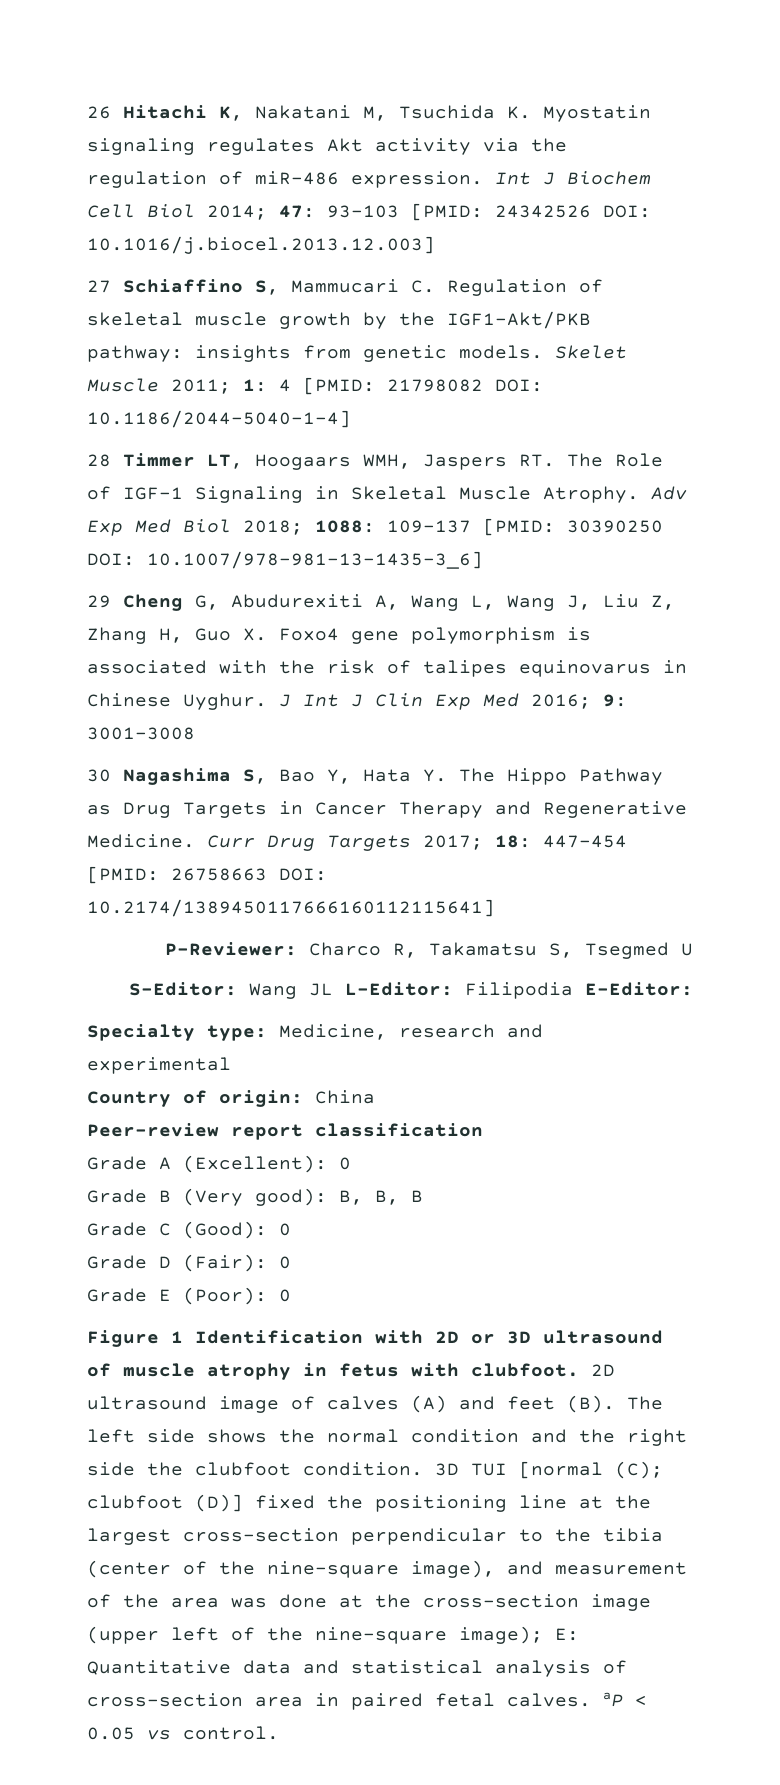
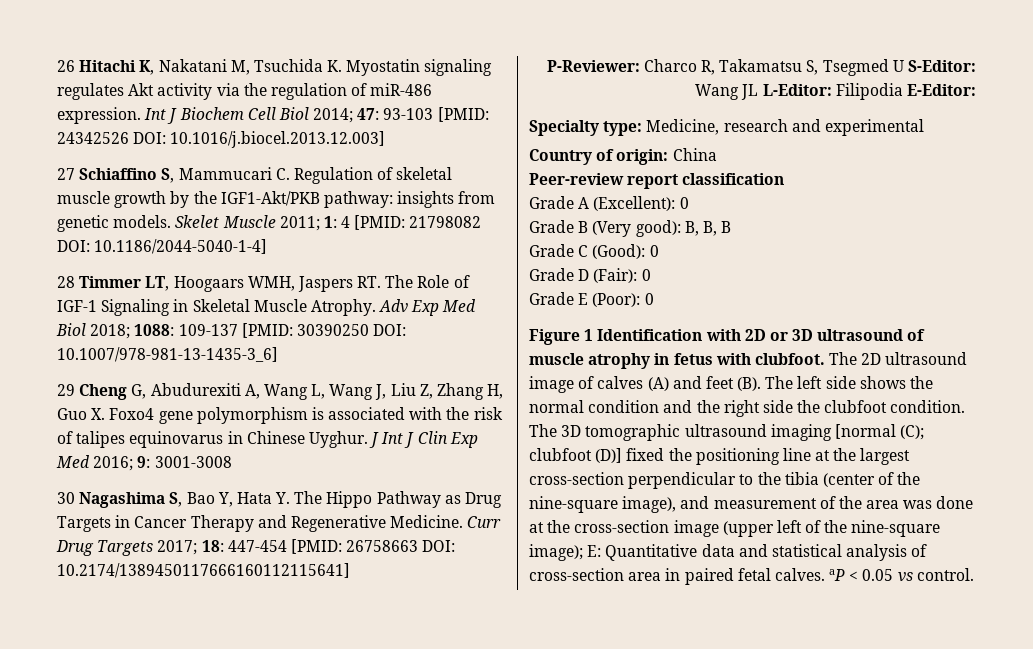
- P-Reviewer: Charco R, Takamatsu S, Tsegmed U
- S-Editor: Wang JL L-Editor: Filipodia E-Editor:
+ P-Reviewer: Charco R, Takamatsu S, Tsegmed U S-Editor: Wang JL L-Editor: Filipodia E-Editor:
- 2D ultrasound image of calves (A) and feet (B). The left side shows the normal condition and the right side the clubfoot condition.
+ The 2D ultrasound image of calves (A) and feet (B). The left side shows the normal condition and the right side the clubfoot condition.
- 3D TUI [normal (C); clubfoot (D)] fixed the positioning line at the largest cross-section perpendicular to the tibia (center of the nine-square image), and measurement of the area was done at the cross-section image (upper left of the nine-square image); E: Quantitative data and statistical analysis of cross-section area in paired fetal calves. aP < 0.05 vs control.
+ The 3D tomographic ultrasound imaging [normal (C); clubfoot (D)] fixed the positioning line at the largest cross-section perpendicular to the tibia (center of the nine-square image), and measurement of the area was done at the cross-section image (upper left of the nine-square image); E: Quantitative data and statistical analysis of cross-section area in paired fetal calves. aP < 0.05 vs control.

